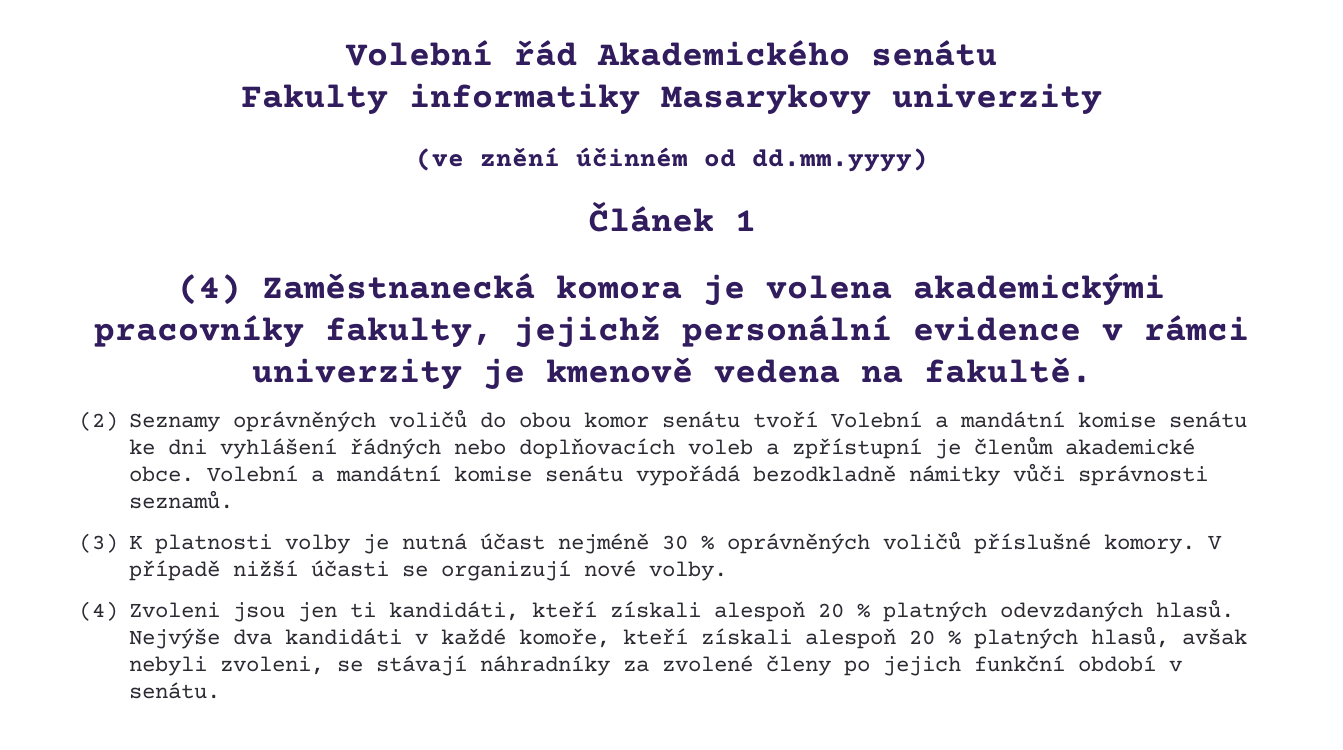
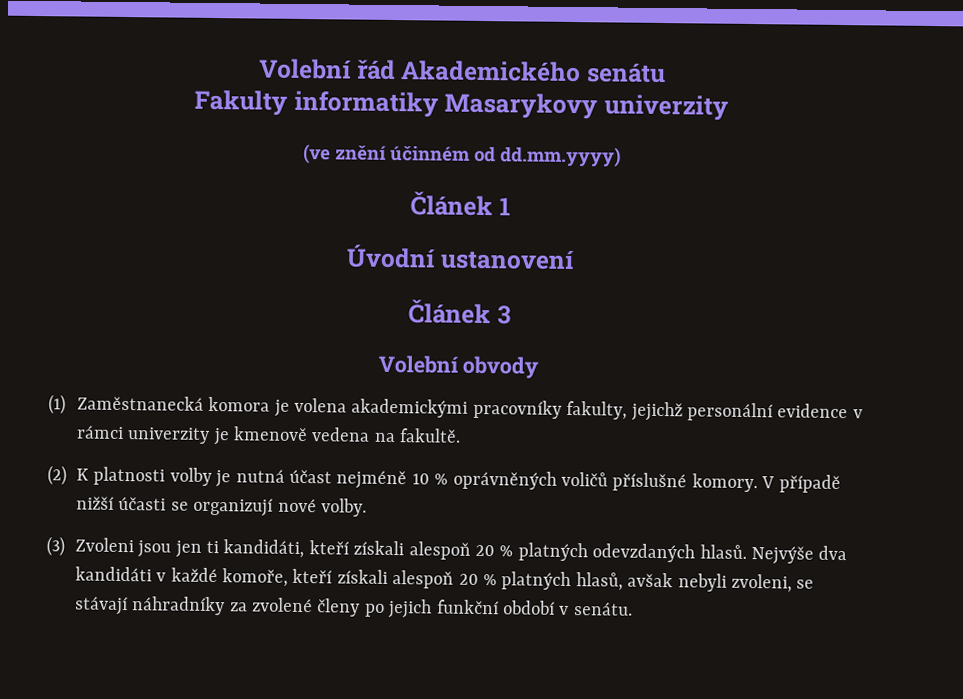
- (4) Zaměstnanecká komora je volena akademickými pracovníky fakulty, jejichž personální evidence v rámci univerzity je kmenově vedena na fakultě.
+ Úvodní ustanovení
+ Článek 3
+ Volební obvody
+ (1) Zaměstnanecká komora je volena akademickými pracovníky fakulty, jejichž personální evidence v rámci univerzity je kmenově vedena na fakultě.
- (2) Seznamy oprávněných voličů do obou komor senátu tvoří Volební a mandátní komise senátu ke dni vyhlášení řádných nebo doplňovacích voleb a zpřístupní je členům akademické obce. Volební a mandátní komise senátu vypořádá bezodkladně námitky vůči správnosti seznamů.
- (3) K platnosti volby je nutná účast nejméně 30 % oprávněných voličů příslušné komory.
+ (2) K platnosti volby je nutná účast nejméně 10 % oprávněných voličů příslušné komory.
- (4) Zvoleni jsou jen ti kandidáti, kteří získali alespoň 20 % platných odevzdaných hlasů.
+ (3) Zvoleni jsou jen ti kandidáti, kteří získali alespoň 20 % platných odevzdaných hlasů.

